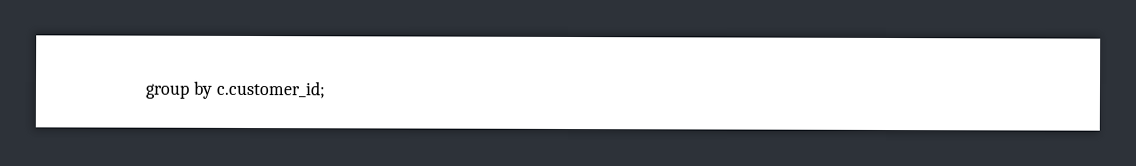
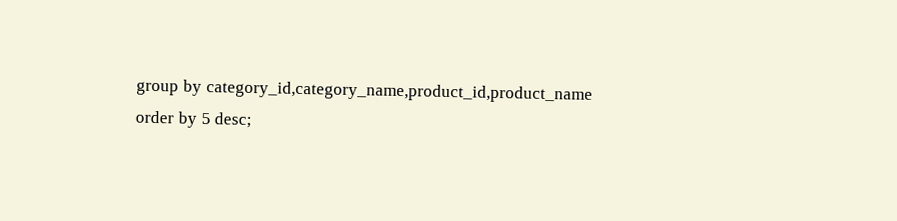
- group by c.customer_id;
+ group by category_id,category_name,product_id,product_name
+ order by 5 desc;

